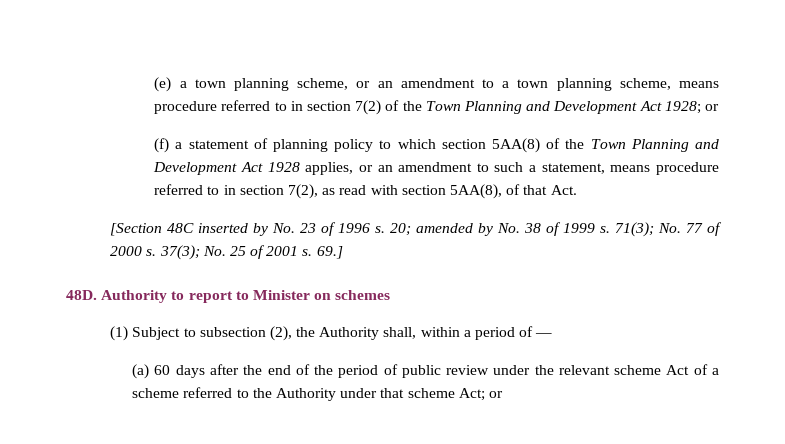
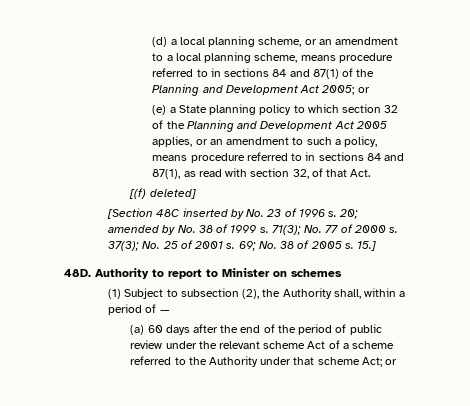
- (e) a town planning scheme, or an amendment to a town planning scheme, means procedure referred to in section 7(2) of the Town Planning and Development Act 1928; or
+ (d) a local planning scheme, or an amendment to a local planning scheme, means procedure referred to in sections 84 and 87(1) of the Planning and Development Act 2005; or
- (f) a statement of planning policy to which section 5AA(8) of the Town Planning and Development Act 1928 applies, or an amendment to such a statement, means procedure referred to in section 7(2), as read with section 5AA(8), of that Act.
+ (e) a State planning policy to which section 32 of the Planning and Development Act 2005 applies, or an amendment to such a policy, means procedure referred to in sections 84 and 87(1), as read with section 32, of that Act.
+ [(f) deleted]
- 69.]
+ 69; No. 38 of 2005 s. 15.]

